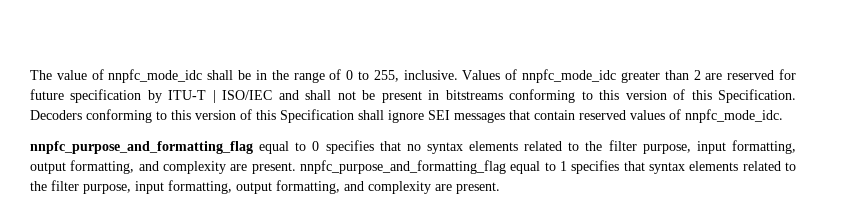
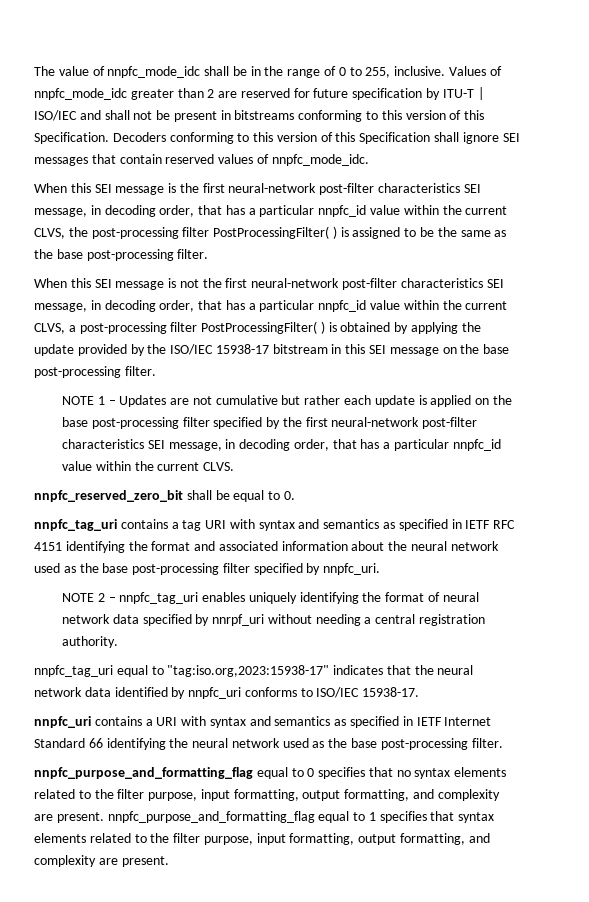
+ When this SEI message is the first neural-network post-filter characteristics SEI message, in decoding order, that has a particular nnpfc_id value within the current CLVS, the post-processing filter PostProcessingFilter( ) is assigned to be the same as the base post-processing filter.
+ When this SEI message is not the first neural-network post-filter characteristics SEI message, in decoding order, that has a particular nnpfc_id value within the current CLVS, a post-processing filter PostProcessingFilter( ) is obtained by applying the update provided by the ISO/IEC 15938-17 bitstream in this SEI message on the base post-processing filter.
+ NOTE 1 – Updates are not cumulative but rather each update is applied on the base post-processing filter specified by the first neural-network post-filter characteristics SEI message, in decoding order, that has a particular nnpfc_id value within the current CLVS.
+ nnpfc_reserved_zero_bit shall be equal to 0.
+ nnpfc_tag_uri contains a tag URI with syntax and semantics as specified in IETF RFC 4151 identifying the format and associated information about the neural network used as the base post-processing filter specified by nnpfc_uri.
+ NOTE 2 – nnpfc_tag_uri enables uniquely identifying the format of neural network data specified by nnrpf_uri without needing a central registration authority.
+ nnpfc_tag_uri equal to "tag:iso.org,2023:15938-17" indicates that the neural network data identified by nnpfc_uri conforms to ISO/IEC 15938-17.
+ nnpfc_uri contains a URI with syntax and semantics as specified in IETF Internet Standard 66 identifying the neural network used as the base post-processing filter.

